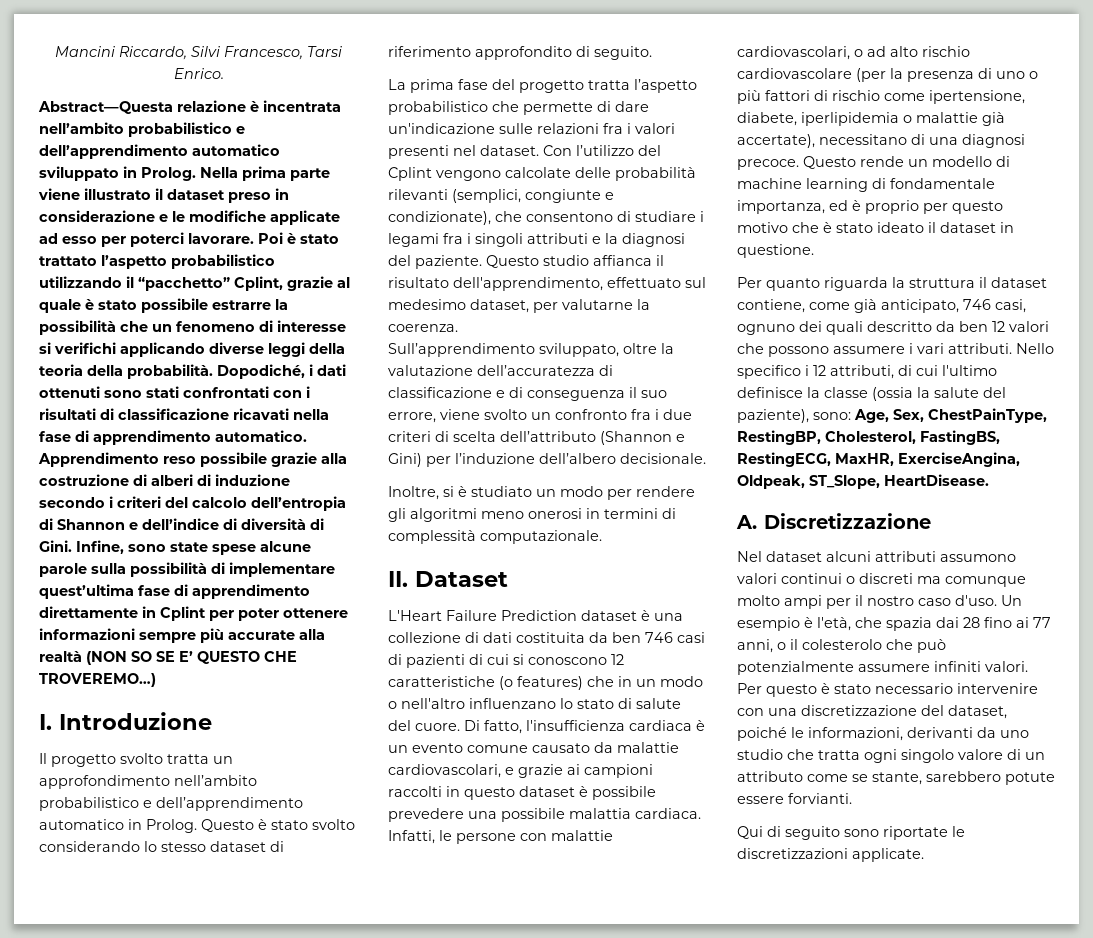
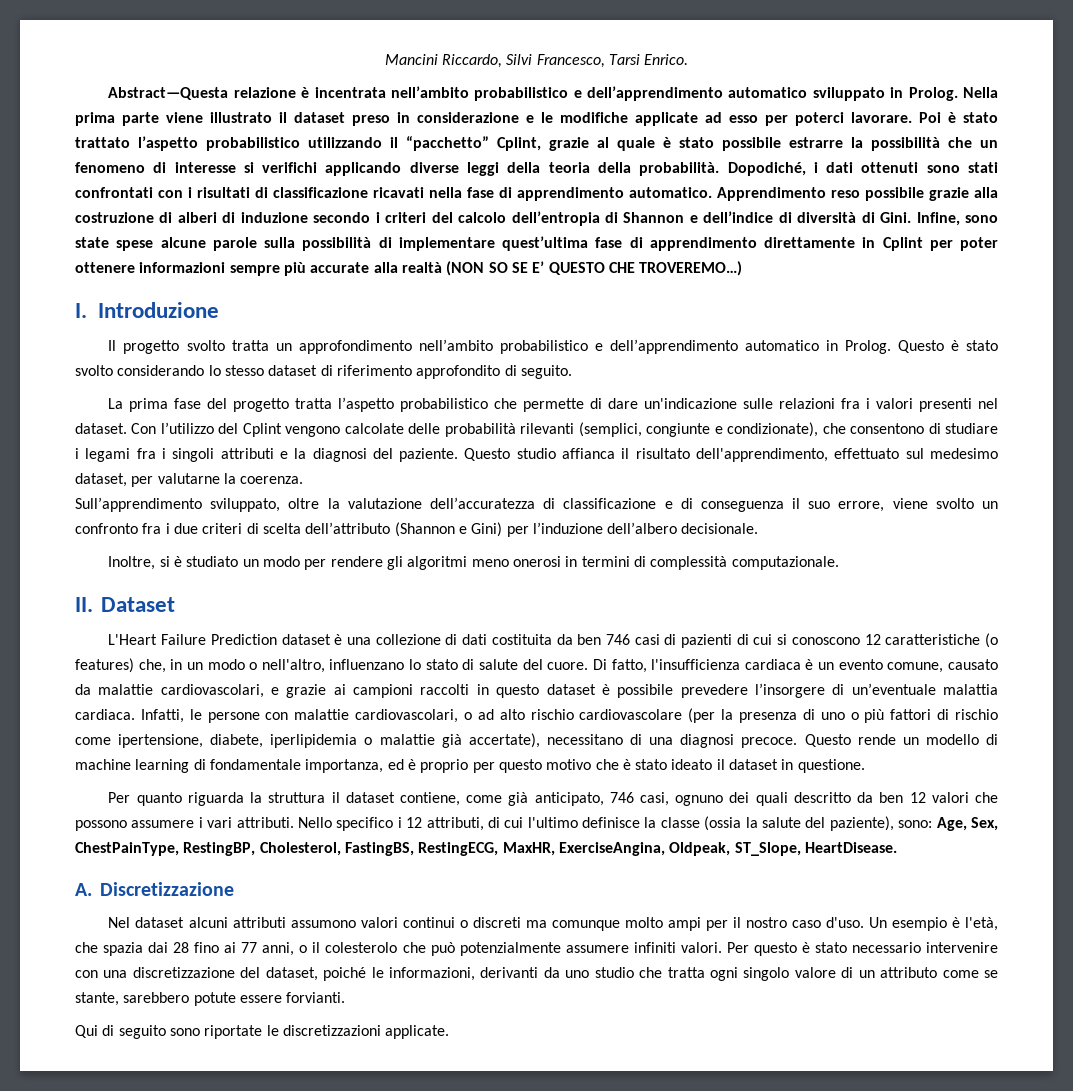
- L'Heart Failure Prediction dataset è una collezione di dati costituita da ben 746 casi di pazienti di cui si conoscono 12 caratteristiche (o features) che in un modo o nell'altro influenzano lo stato di salute del cuore.
+ L'Heart Failure Prediction dataset è una collezione di dati costituita da ben 746 casi di pazienti di cui si conoscono 12 caratteristiche (o features) che, in un modo o nell'altro, influenzano lo stato di salute del cuore.
- Di fatto, l'insufficienza cardiaca è un evento comune causato da malattie cardiovascolari, e grazie ai campioni raccolti in questo dataset è possibile prevedere una possibile malattia cardiaca.
+ Di fatto, l'insufficienza cardiaca è un evento comune, causato da malattie cardiovascolari, e grazie ai campioni raccolti in questo dataset è possibile prevedere l’insorgere di un’eventuale malattia cardiaca.

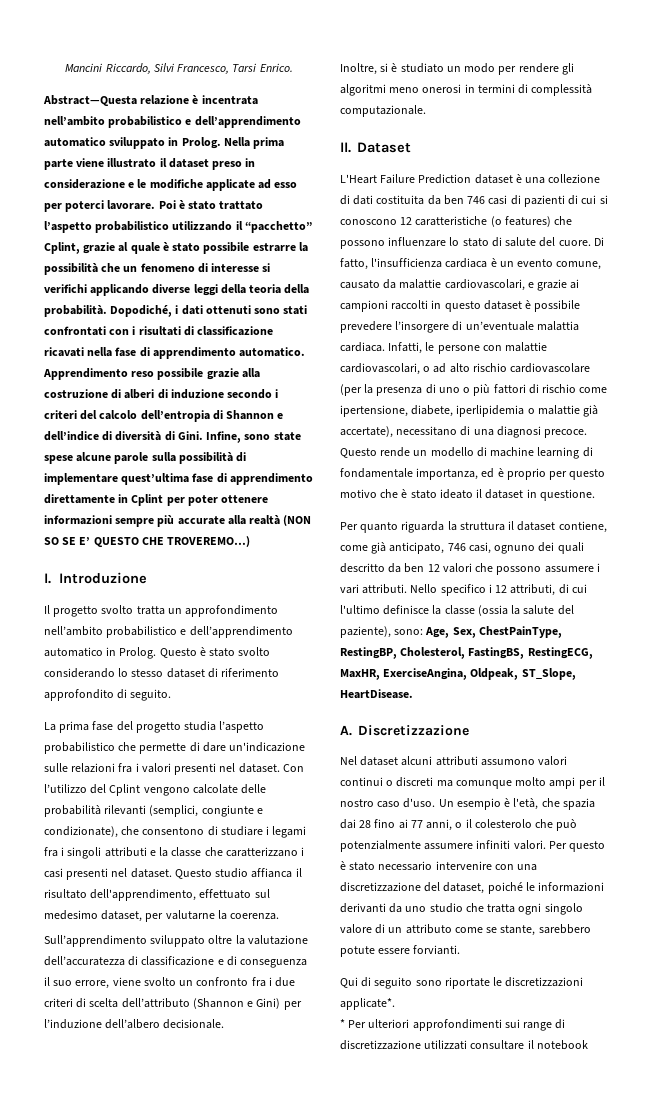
- La prima fase del progetto tratta l’aspetto probabilistico che permette di dare un'indicazione sulle relazioni fra i valori presenti nel dataset.
+ La prima fase del progetto studia l’aspetto probabilistico che permette di dare un'indicazione sulle relazioni fra i valori presenti nel dataset.
- Con l’utilizzo del Cplint vengono calcolate delle probabilità rilevanti (semplici, congiunte e condizionate), che consentono di studiare i legami fra i singoli attributi e la diagnosi del paziente.
+ Con l’utilizzo del Cplint vengono calcolate delle probabilità rilevanti (semplici, congiunte e condizionate), che consentono di studiare i legami fra i singoli attributi e la classe che caratterizzano i casi presenti nel dataset.
- Sull’apprendimento sviluppato, oltre la valutazione dell’accuratezza di classificazione e di conseguenza il suo errore, viene svolto un confronto fra i due criteri di scelta dell’attributo (Shannon e Gini) per l’induzione dell’albero decisionale.
+ Sull’apprendimento sviluppato oltre la valutazione dell’accuratezza di classificazione e di conseguenza il suo errore, viene svolto un confronto fra i due criteri di scelta dell’attributo (Shannon e Gini) per l’induzione dell’albero decisionale.
- L'Heart Failure Prediction dataset è una collezione di dati costituita da ben 746 casi di pazienti di cui si conoscono 12 caratteristiche (o features) che, in un modo o nell'altro, influenzano lo stato di salute del cuore.
+ L'Heart Failure Prediction dataset è una collezione di dati costituita da ben 746 casi di pazienti di cui si conoscono 12 caratteristiche (o features) che possono influenzare lo stato di salute del cuore.
- Per questo è stato necessario intervenire con una discretizzazione del dataset, poiché le informazioni, derivanti da uno studio che tratta ogni singolo valore di un attributo come se stante, sarebbero potute essere forvianti.
+ Per questo è stato necessario intervenire con una discretizzazione del dataset, poiché le informazioni derivanti da uno studio che tratta ogni singolo valore di un attributo come se stante, sarebbero potute essere forvianti.
- Qui di seguito sono riportate le discretizzazioni applicate.
+ Qui di seguito sono riportate le discretizzazioni applicate*.
+ * Per ulteriori approfondimenti sui range di discretizzazione utilizzati consultare il notebook

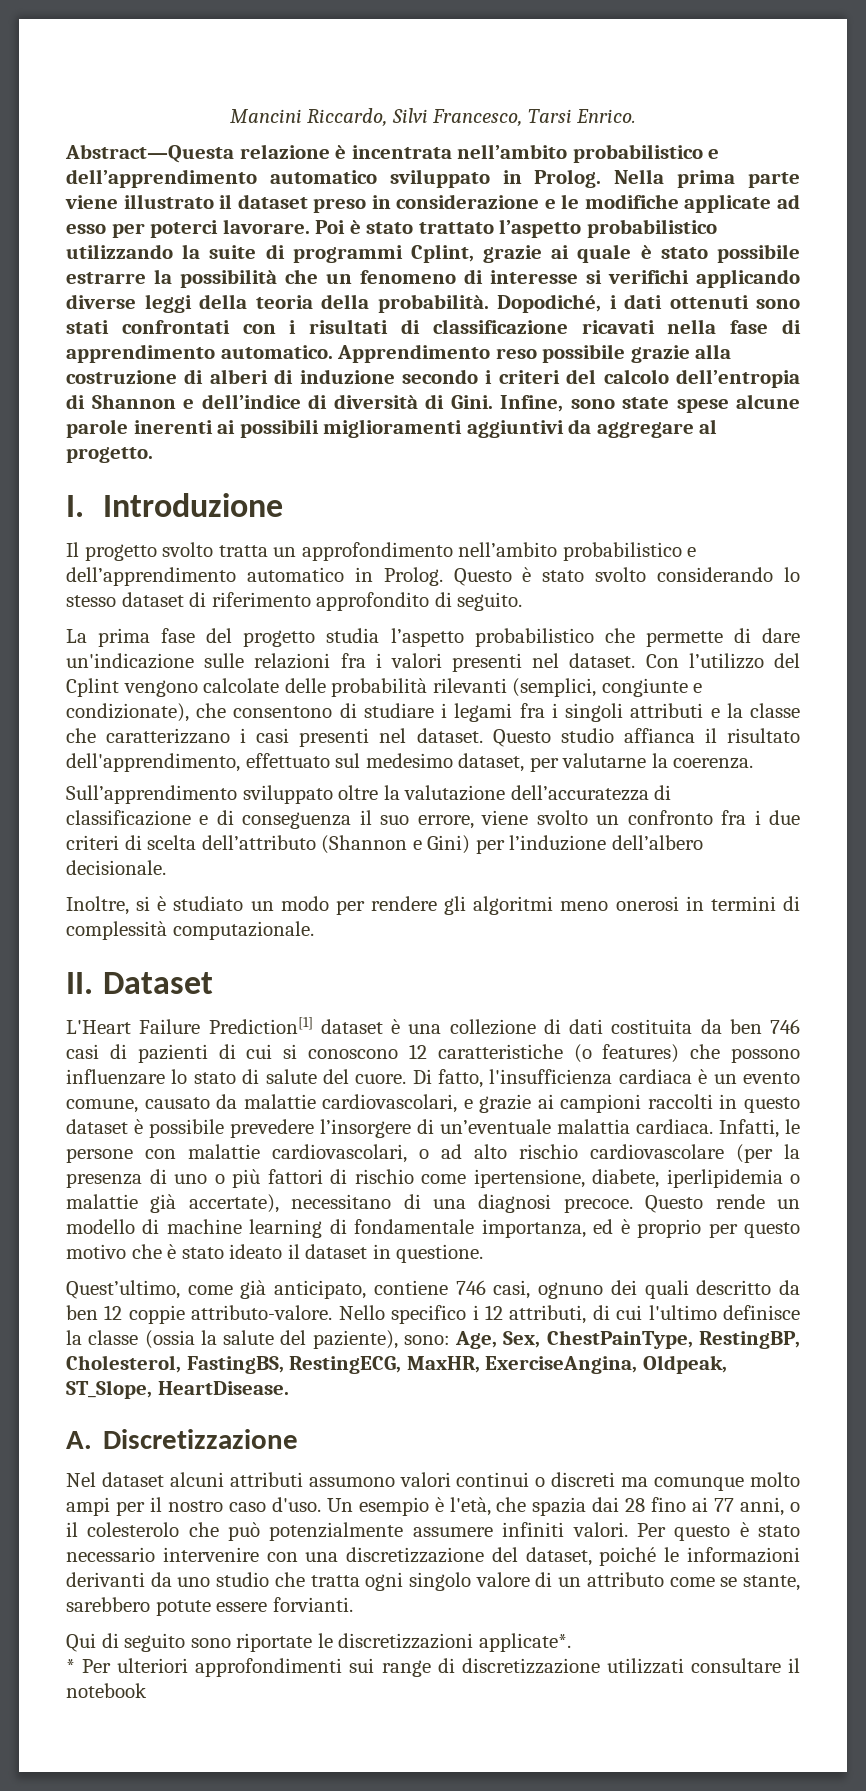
- Poi è stato trattato l’aspetto probabilistico utilizzando il “pacchetto” Cplint, grazie al quale è stato possibile estrarre la possibilità che un fenomeno di interesse si verifichi applicando diverse leggi della teoria della probabilità.
+ Poi è stato trattato l’aspetto probabilistico utilizzando la suite di programmi Cplint, grazie ai quale è stato possibile estrarre la possibilità che un fenomeno di interesse si verifichi applicando diverse leggi della teoria della probabilità.
- Infine, sono state spese alcune parole sulla possibilità di implementare quest’ultima fase di apprendimento direttamente in Cplint per poter ottenere informazioni sempre più accurate alla realtà (NON SO SE E’ QUESTO CHE TROVEREMO…)
+ Infine, sono state spese alcune parole inerenti ai possibili miglioramenti aggiuntivi da aggregare al progetto.
- L'Heart Failure Prediction dataset è una collezione di dati costituita da ben 746 casi di pazienti di cui si conoscono 12 caratteristiche (o features) che possono influenzare lo stato di salute del cuore.
+ L'Heart Failure Prediction[1] dataset è una collezione di dati costituita da ben 746 casi di pazienti di cui si conoscono 12 caratteristiche (o features) che possono influenzare lo stato di salute del cuore.
- Per quanto riguarda la struttura il dataset contiene, come già anticipato, 746 casi, ognuno dei quali descritto da ben 12 valori che possono assumere i vari attributi.
+ Quest’ultimo, come già anticipato, contiene 746 casi, ognuno dei quali descritto da ben 12 coppie attributo-valore.

